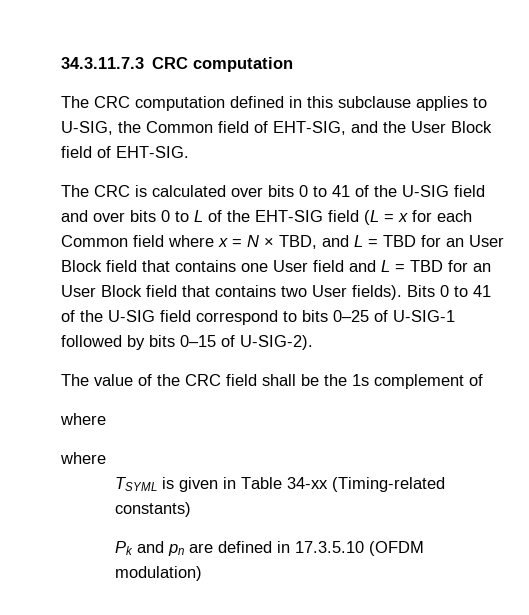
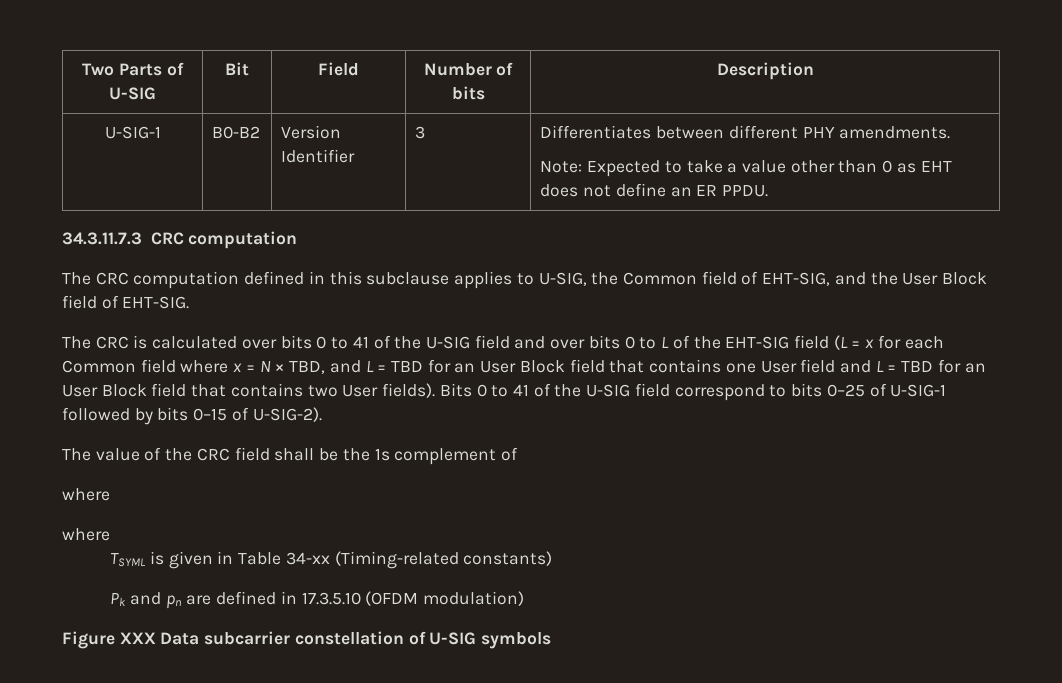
+ Two Parts of U-SIG | Bit | Field | Number of bits | Description
+ U-SIG-1 | B0-B2 | Version Identifier | 3 | Differentiates between different PHY amendments.
+ Note: Expected to take a value other than 0 as EHT does not define an ER PPDU.
+ Figure XXX Data subcarrier constellation of U-SIG symbols

